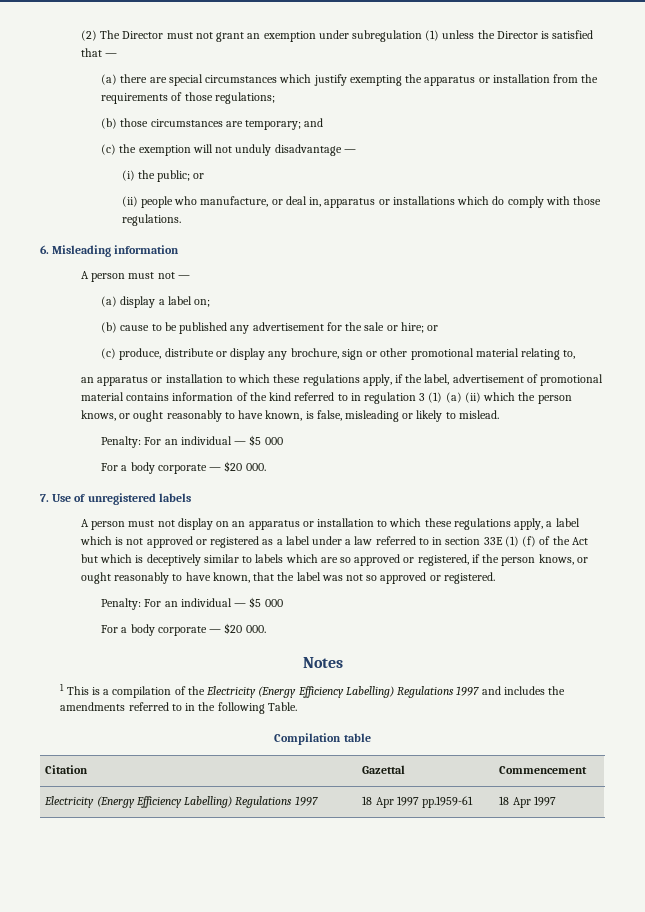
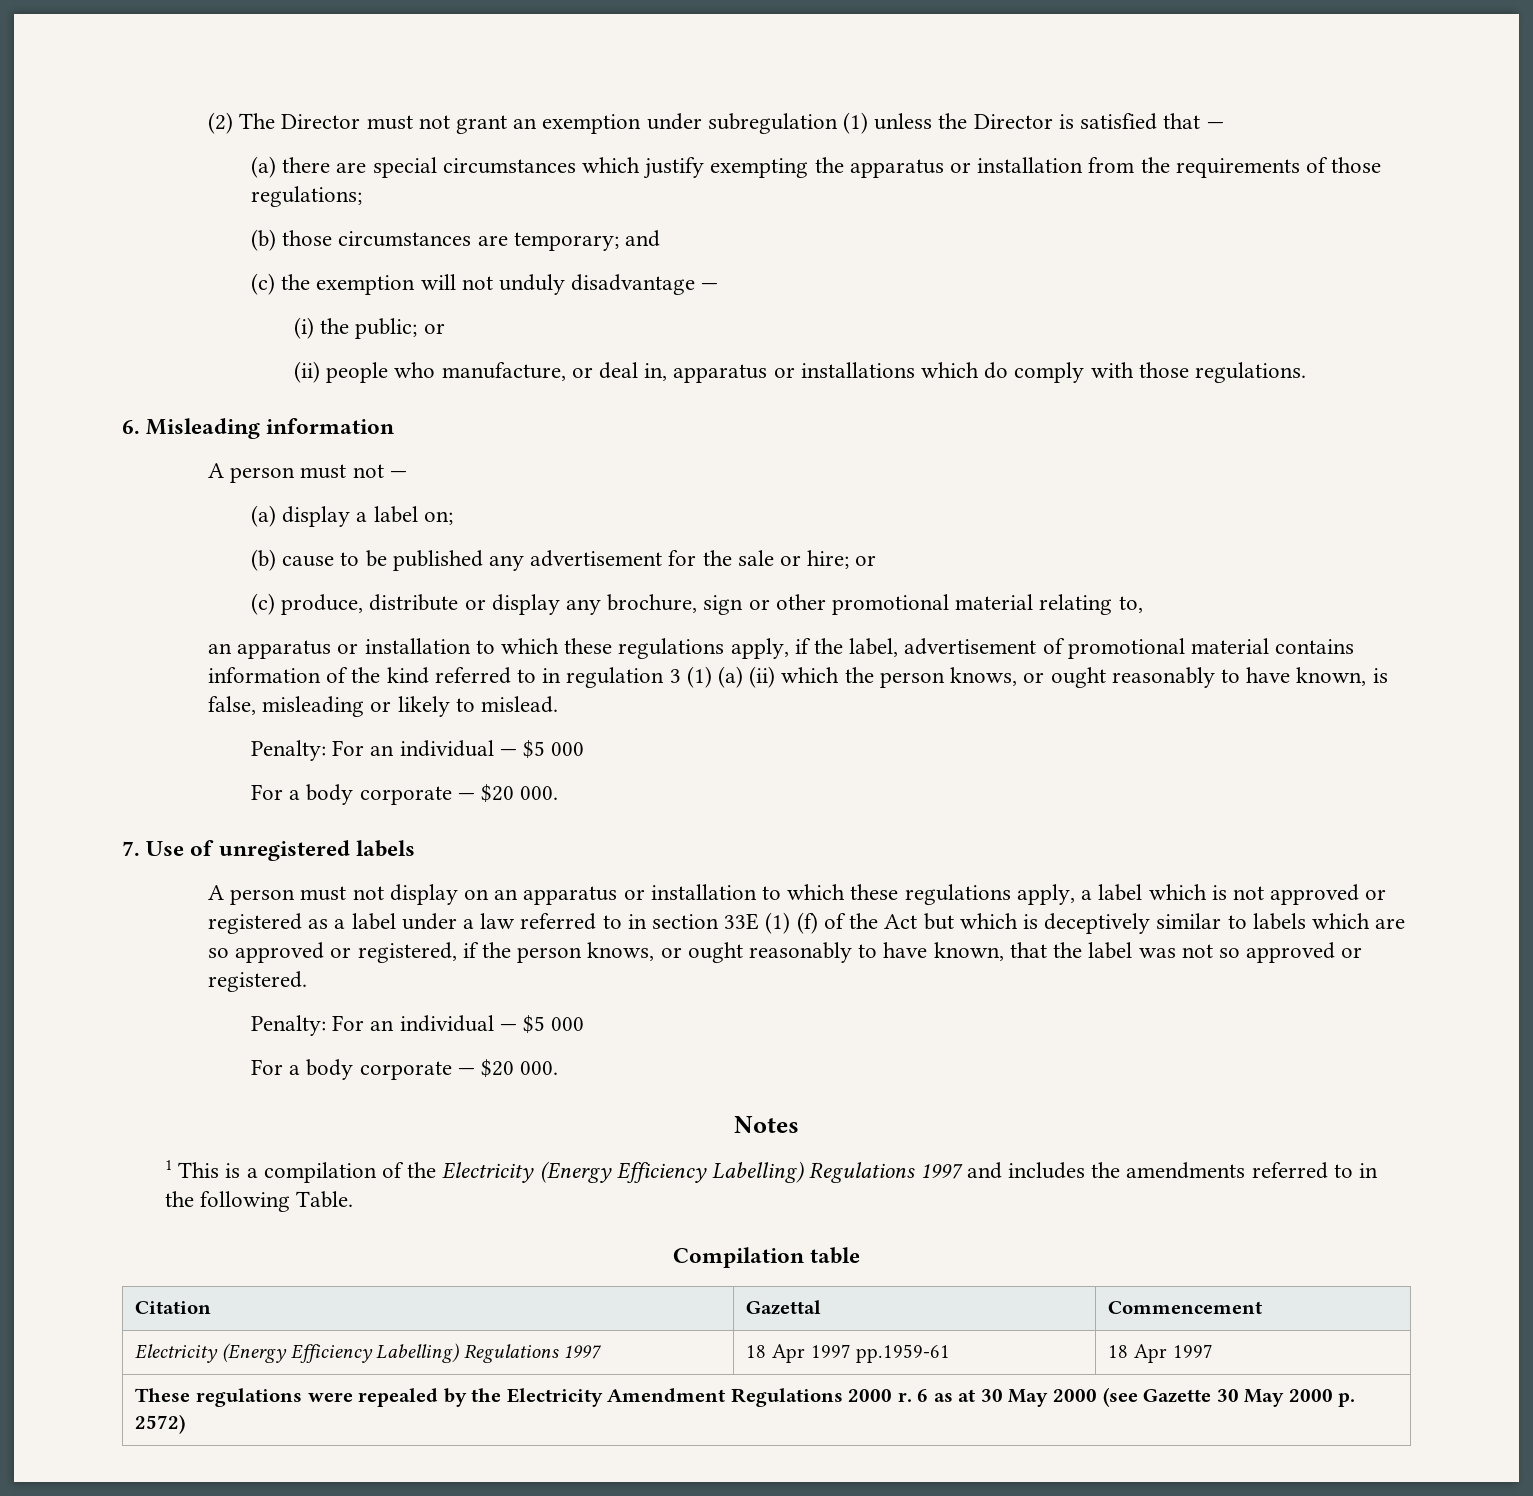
+ These regulations were repealed by the Electricity Amendment Regulations 2000 r. 6 as at 30 May 2000 (see Gazette 30 May 2000 p. 2572)

